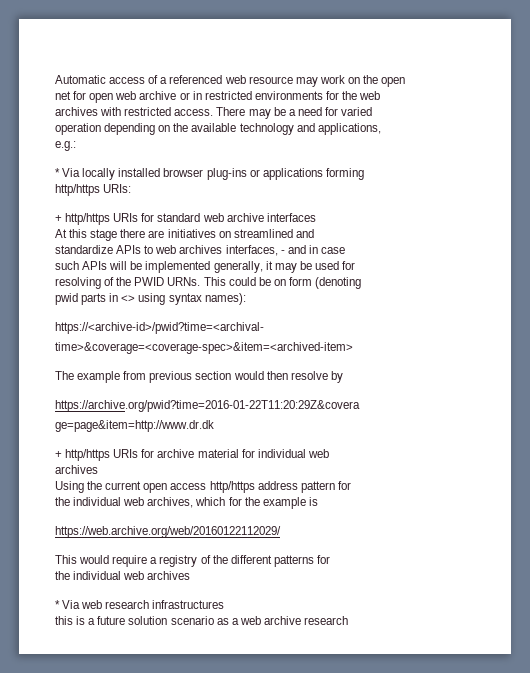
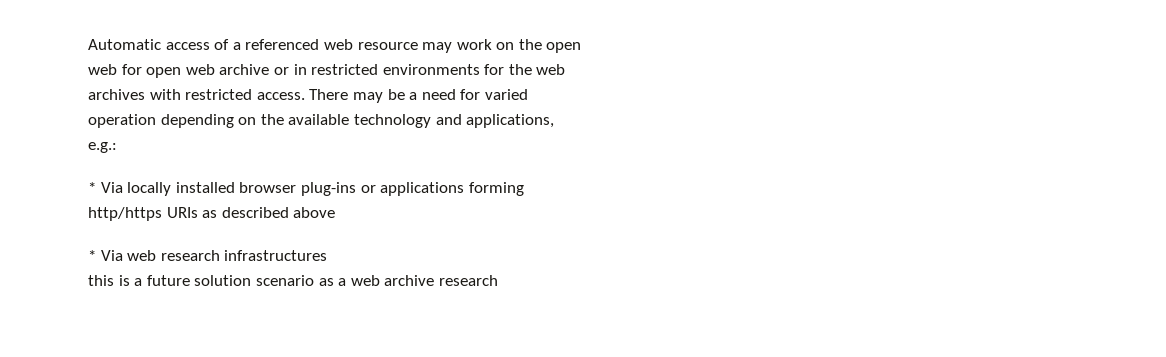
- net for open web archive or in restricted environments for the web
+ web for open web archive or in restricted environments for the web
- http/https URIs:
- + http/https URIs for standard web archive interfaces
- At this stage there are initiatives on streamlined and
- standardize APIs to web archives interfaces, - and in case
- such APIs will be implemented generally, it may be used for
- resolving of the PWID URNs. This could be on form (denoting
- pwid parts in <> using syntax names):
- https://<archive-id>/pwid?time=<archival-
- time>&coverage=<coverage-spec>&item=<archived-item>
- The example from previous section would then resolve by
- https://archive.org/pwid?time=2016-01-22T11:20:29Z&covera
- ge=page&item=http://www.dr.dk
- + http/https URIs for archive material for individual web
- archives
- Using the current open access http/https address pattern for
- the individual web archives, which for the example is
- https://web.archive.org/web/20160122112029/
- This would require a registry of the different patterns for
- the individual web archives
+ http/https URIs as described above

